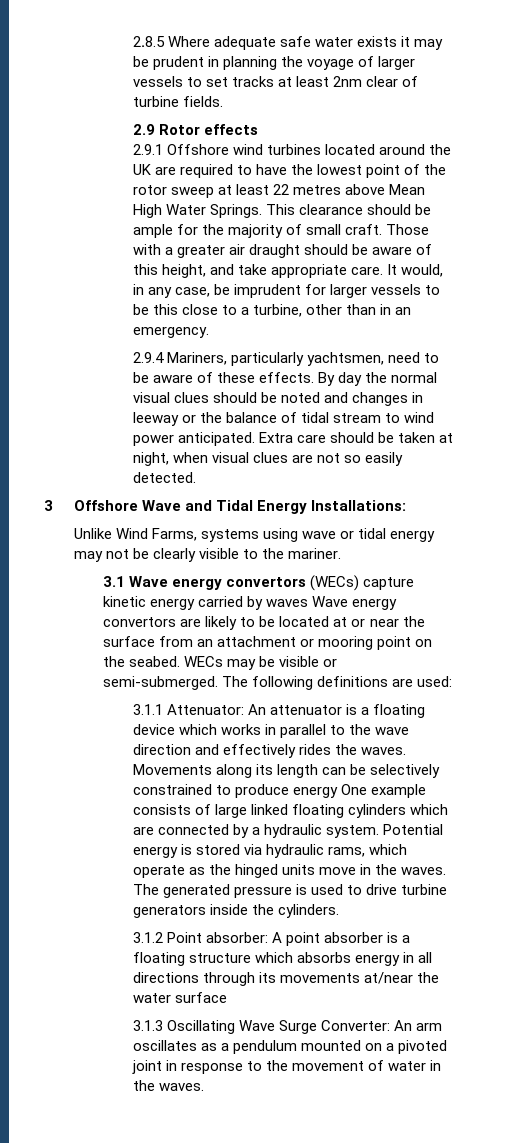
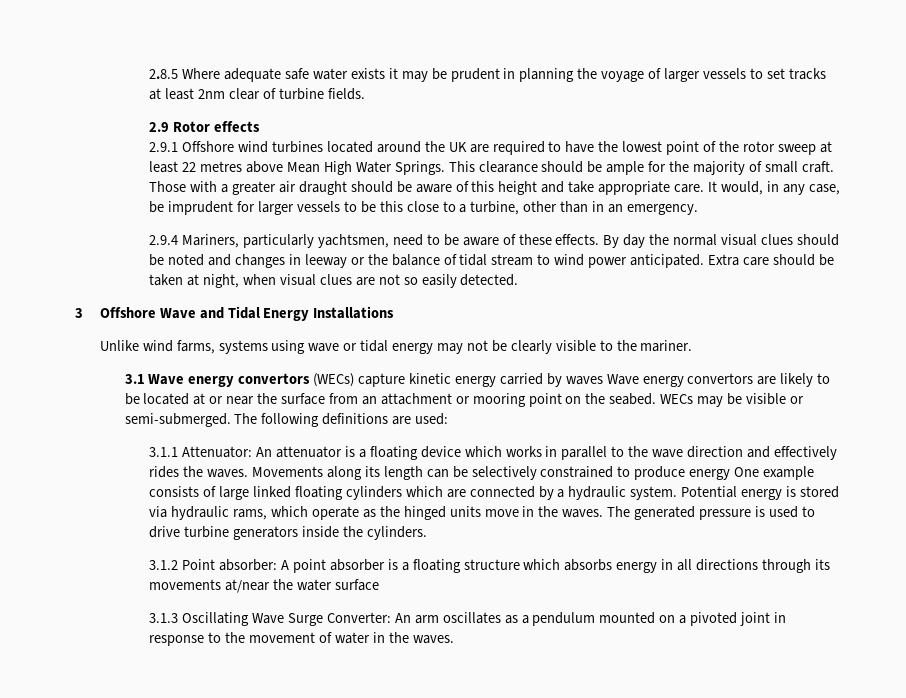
- Those with a greater air draught should be aware of this height, and take appropriate care.
+ Those with a greater air draught should be aware of this height and take appropriate care.
- 3 Offshore Wave and Tidal Energy Installations:
+ 3 Offshore Wave and Tidal Energy Installations
- Unlike Wind Farms, systems using wave or tidal energy may not be clearly visible to the mariner.
+ Unlike wind farms, systems using wave or tidal energy may not be clearly visible to the mariner.

